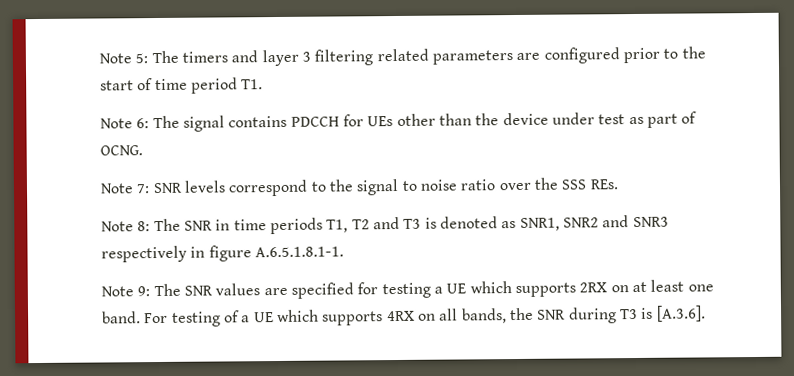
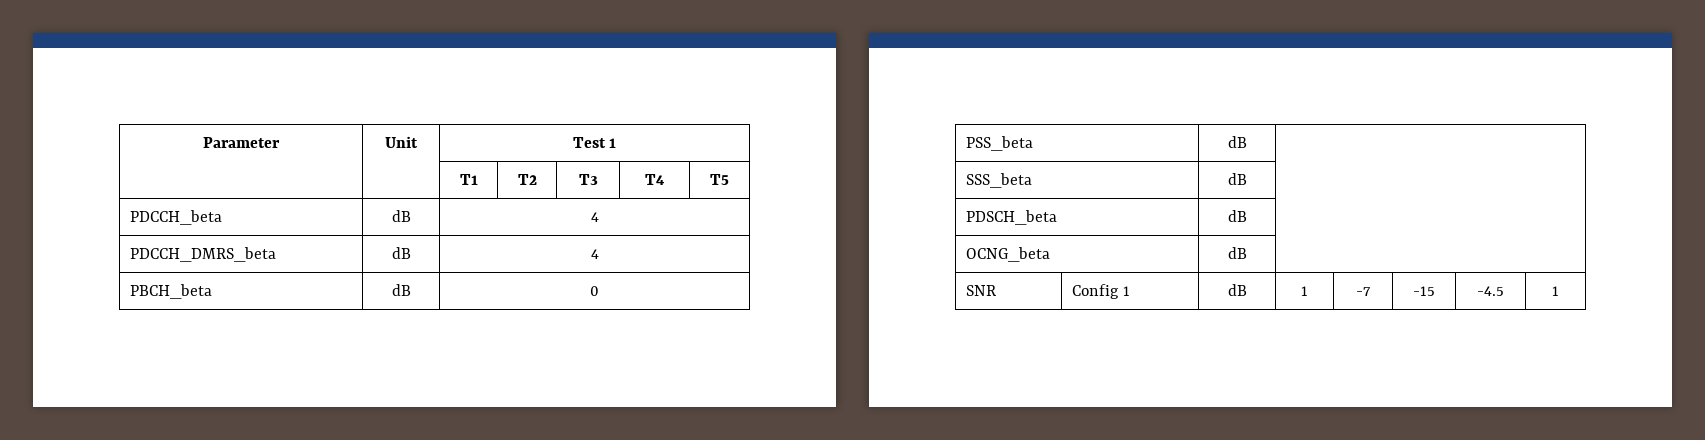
- Note 5: The timers and layer 3 filtering related parameters are configured prior to the start of time period T1.
- Note 6: The signal contains PDCCH for UEs other than the device under test as part of OCNG.
- Note 7: SNR levels correspond to the signal to noise ratio over the SSS REs.
- Note 8: The SNR in time periods T1, T2 and T3 is denoted as SNR1, SNR2 and SNR3 respectively in figure A.6.5.1.8.1-1.
- Note 9: The SNR values are specified for testing a UE which supports 2RX on at least one band. For testing of a UE which supports 4RX on all bands, the SNR during T3 is [A.3.6].
+ Parameter | Unit | Test 1
+ | | T1 | T2 | T3 | T4 | T5
+ PDCCH_beta | dB | 4
+ PDCCH_DMRS_beta | dB | 4
+ PBCH_beta | dB | 0
+ PSS_beta | dB |
+ SSS_beta | dB |
+ PDSCH_beta | dB |
+ OCNG_beta | dB |
+ SNR | Config 1 | dB | 1 | -7 | -15 | -4.5 | 1

